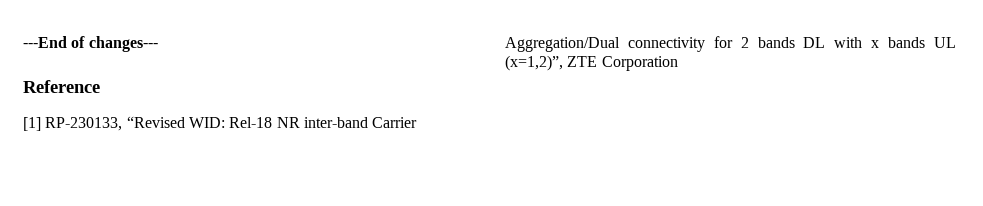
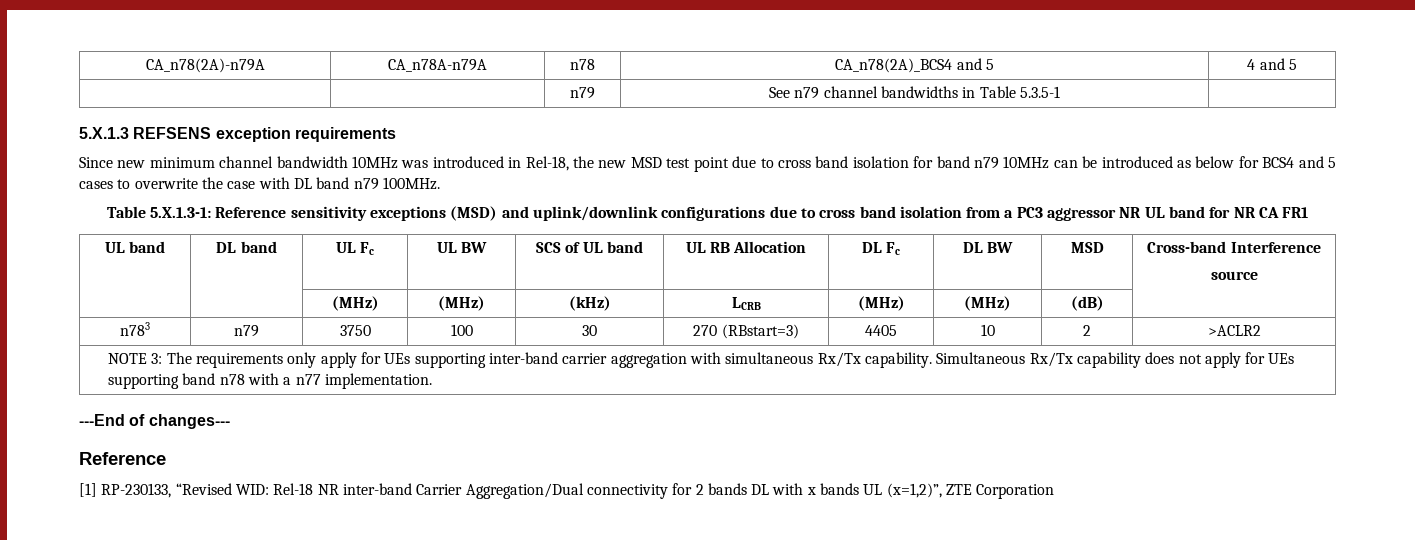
+ CA_n78(2A)-n79A | CA_n78A-n79A | n78 | CA_n78(2A)_BCS4 and 5 | 4 and 5
+ | | n79 | See n79 channel bandwidths in Table 5.3.5-1 |
+ 5.X.1.3 REFSENS exception requirements
+ Since new minimum channel bandwidth 10MHz was introduced in Rel-18, the new MSD test point due to cross band isolation for band n79 10MHz can be introduced as below for BCS4 and 5 cases to overwrite the case with DL band n79 100MHz.
+ Table 5.X.1.3-1: Reference sensitivity exceptions (MSD) and uplink/downlink configurations due to cross band isolation from a PC3 aggressor NR UL band for NR CA FR1
+ UL band | DL band | UL Fc | UL BW | SCS of UL band | UL RB Allocation | DL Fc | DL BW | MSD | Cross-band Interference
+ source
+ | | (MHz) | (MHz) | (kHz) | LCRB | (MHz) | (MHz) | (dB) |
+ n783 | n79 | 3750 | 100 | 30 | 270 (RBstart=3) | 4405 | 10 | 2 | >ACLR2
+ NOTE 3: The requirements only apply for UEs supporting inter-band carrier aggregation with simultaneous Rx/Tx capability. Simultaneous Rx/Tx capability does not apply for UEs supporting band n78 with a n77 implementation.

